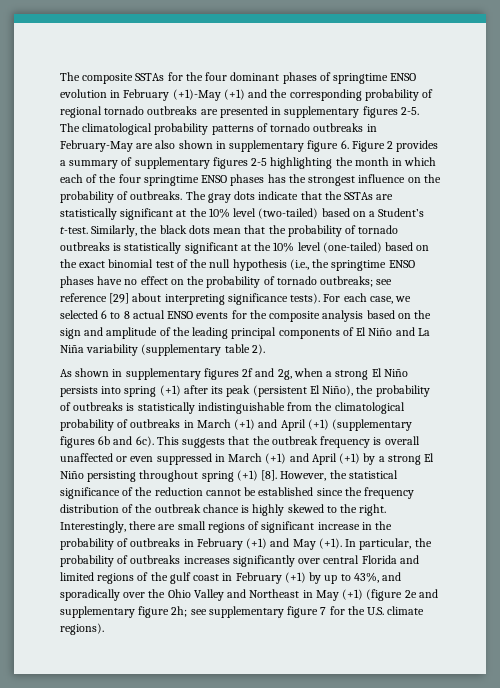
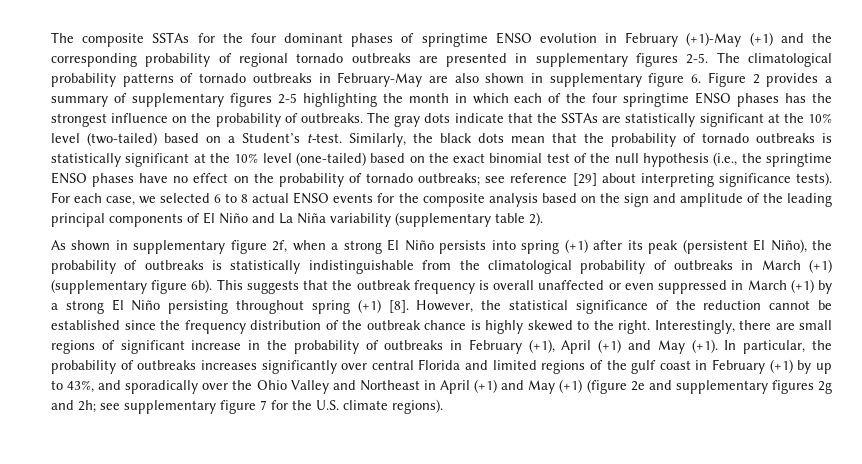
- As shown in supplementary figures 2f and 2g, when a strong El Niño persists into spring (+1) after its peak (persistent El Niño), the probability of outbreaks is statistically indistinguishable from the climatological probability of outbreaks in March (+1) and April (+1) (supplementary figures 6b and 6c).
+ As shown in supplementary figure 2f, when a strong El Niño persists into spring (+1) after its peak (persistent El Niño), the probability of outbreaks is statistically indistinguishable from the climatological probability of outbreaks in March (+1) (supplementary figure 6b).
- This suggests that the outbreak frequency is overall unaffected or even suppressed in March (+1) and April (+1) by a strong El Niño persisting throughout spring (+1) [8].
+ This suggests that the outbreak frequency is overall unaffected or even suppressed in March (+1) by a strong El Niño persisting throughout spring (+1) [8].
- Interestingly, there are small regions of significant increase in the probability of outbreaks in February (+1) and May (+1).
+ Interestingly, there are small regions of significant increase in the probability of outbreaks in February (+1), April (+1) and May (+1).
- In particular, the probability of outbreaks increases significantly over central Florida and limited regions of the gulf coast in February (+1) by up to 43%, and sporadically over the Ohio Valley and Northeast in May (+1) (figure 2e and supplementary figure 2h; see supplementary figure 7 for the U.S. climate regions).
+ In particular, the probability of outbreaks increases significantly over central Florida and limited regions of the gulf coast in February (+1) by up to 43%, and sporadically over the Ohio Valley and Northeast in April (+1) and May (+1) (figure 2e and supplementary figures 2g and 2h; see supplementary figure 7 for the U.S. climate regions).

